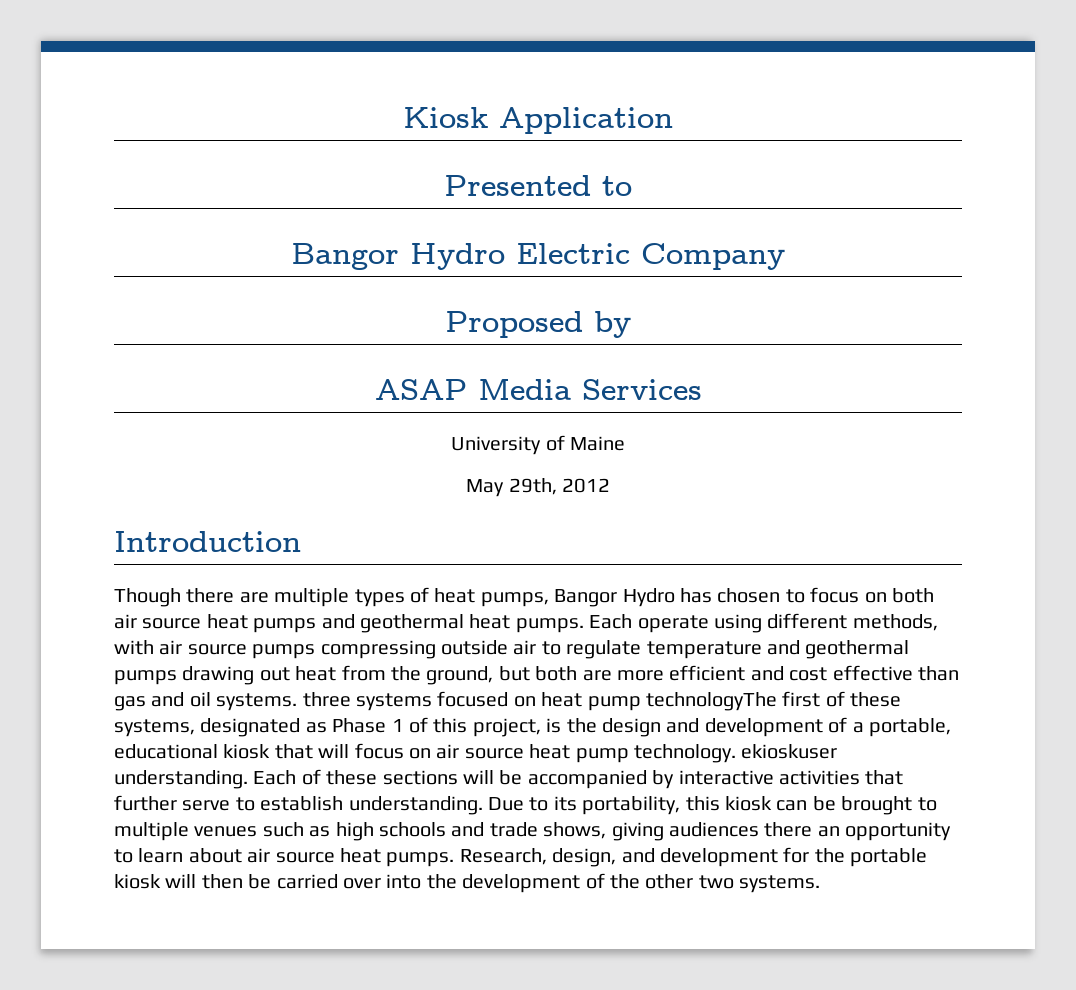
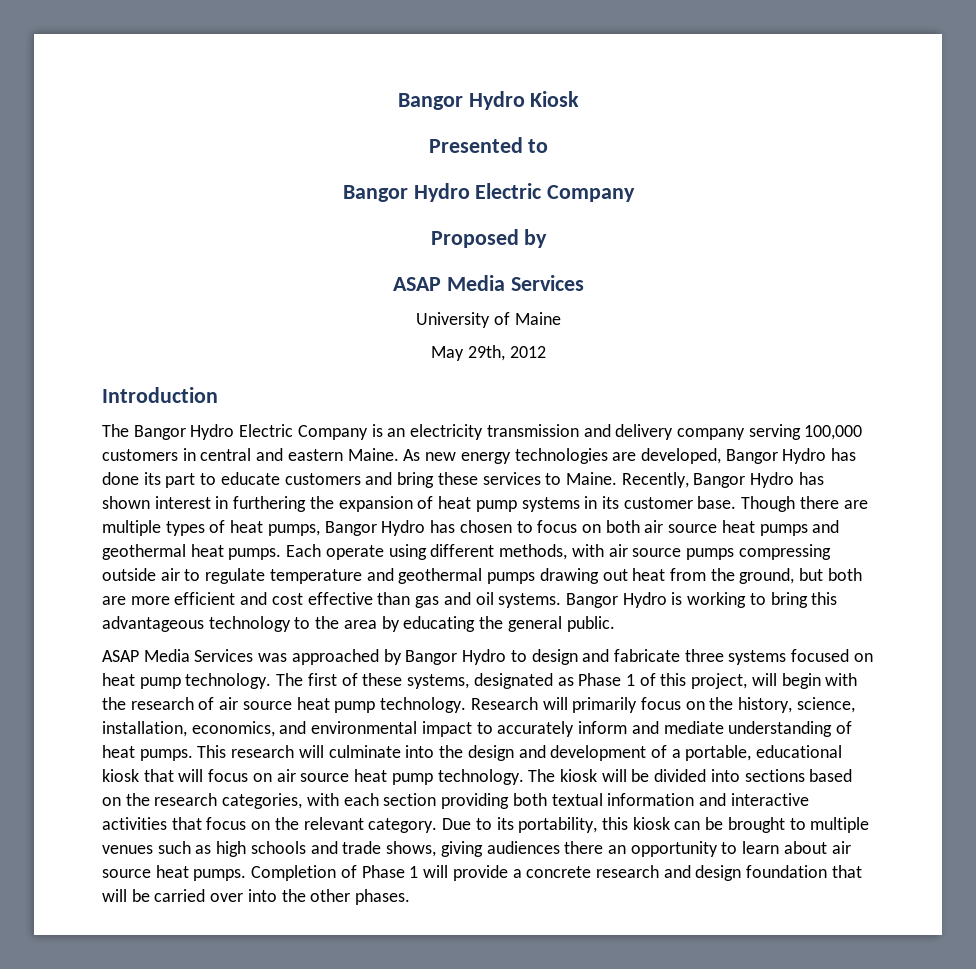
- Kiosk Application
+ Bangor Hydro Kiosk
+ The Bangor Hydro Electric Company is an electricity transmission and delivery company serving 100,000 customers in central and eastern Maine. As new energy technologies are developed, Bangor Hydro has done its part to educate customers and bring these services to Maine. Recently, Bangor Hydro has shown interest in furthering the expansion of heat pump systems in its customer base.
- Each operate using different methods, with air source pumps compressing outside air to regulate temperature and geothermal pumps drawing out heat from the ground, but both are more efficient and cost effective than gas and oil systems. three systems focused on heat pump technologyThe first of these systems, designated as Phase 1 of this project, is the design and development of a portable, educational kiosk that will focus on air source heat pump technology. ekioskuser understanding. Each of these sections will be accompanied by interactive activities that further serve to establish understanding.
+ Each operate using different methods, with air source pumps compressing outside air to regulate temperature and geothermal pumps drawing out heat from the ground, but both are more efficient and cost effective than gas and oil systems. Bangor Hydro is working to bring this advantageous technology to the area by educating the general public.
+ ASAP Media Services was approached by Bangor Hydro to design and fabricate three systems focused on heat pump technology. The first of these systems, designated as Phase 1 of this project, will begin with the research of air source heat pump technology. Research will primarily focus on the history, science, installation, economics, and environmental impact to accurately inform and mediate understanding of heat pumps. This research will culminate into the design and development of a portable, educational kiosk that will focus on air source heat pump technology. The kiosk will be divided into sections based on the research categories, with each section providing both textual information and interactive activities that focus on the relevant category.
- Research, design, and development for the portable kiosk will then be carried over into the development of the other two systems.
+ Completion of Phase 1 will provide a concrete research and design foundation that will be carried over into the other phases.

